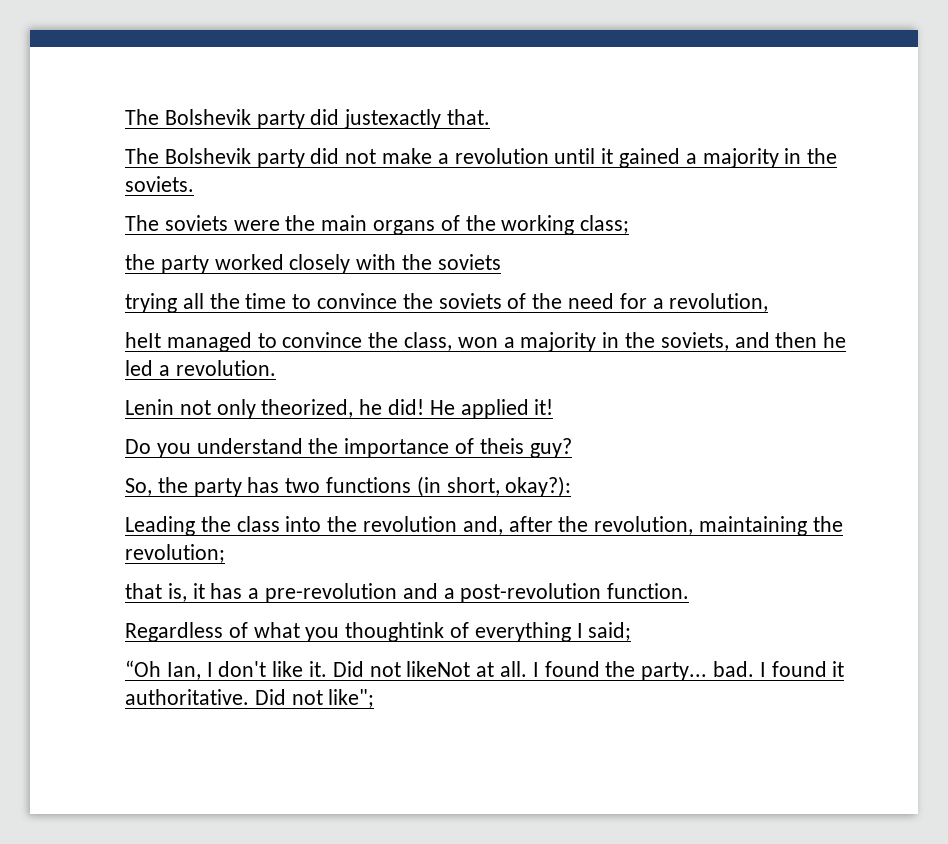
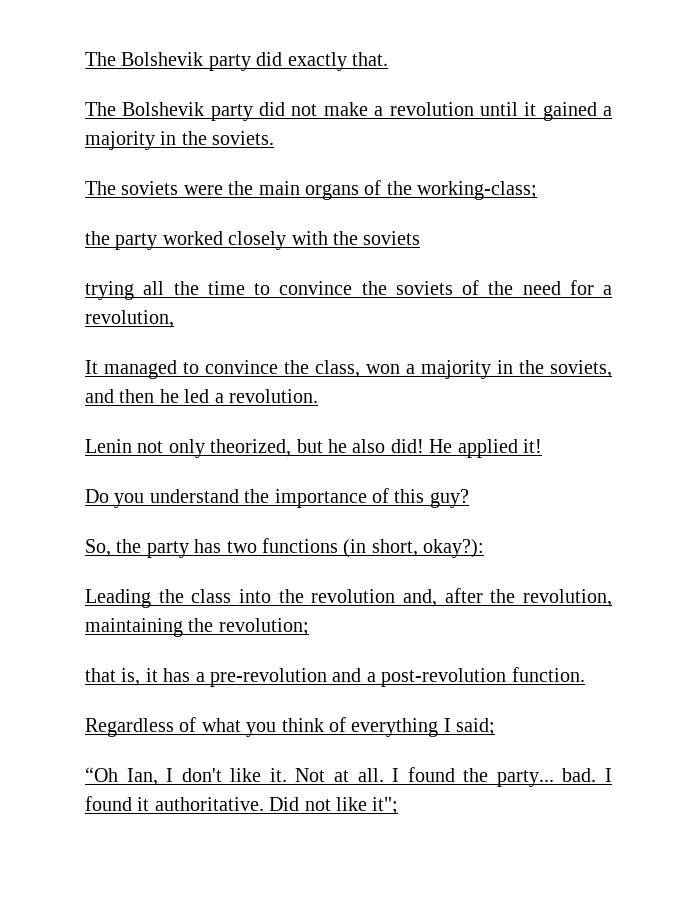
- The Bolshevik party did justexactly that.
+ The Bolshevik party did exactly that.
- The soviets were the main organs of the working class;
+ The soviets were the main organs of the working-class;
- heIt managed to convince the class, won a majority in the soviets, and then he led a revolution.
+ It managed to convince the class, won a majority in the soviets, and then he led a revolution.
- Lenin not only theorized, he did!
+ Lenin not only theorized, but he also did!
- Do you understand the importance of theis guy?
+ Do you understand the importance of this guy?
- Regardless of what you thoughtink of everything I said;
+ Regardless of what you think of everything I said;
- Did not likeNot at all.
+ Not at all.
- Did not like";
+ Did not like it";

